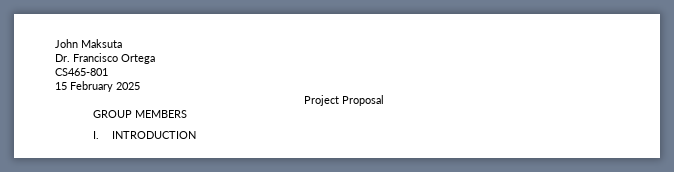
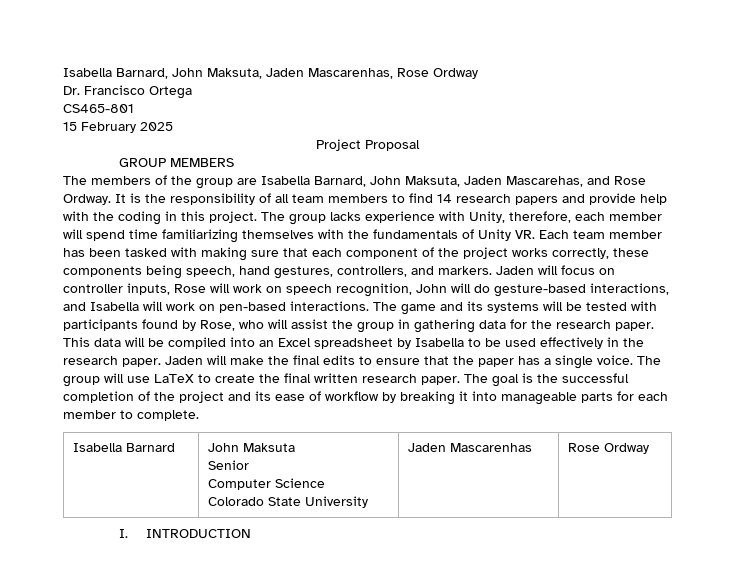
- John Maksuta
+ Isabella Barnard, John Maksuta, Jaden Mascarenhas, Rose Ordway
+ The members of the group are Isabella Barnard, John Maksuta, Jaden Mascarehas, and Rose Ordway. It is the responsibility of all team members to find 14 research papers and provide help with the coding in this project. The group lacks experience with Unity, therefore, each member will spend time familiarizing themselves with the fundamentals of Unity VR. Each team member has been tasked with making sure that each component of the project works correctly, these components being speech, hand gestures, controllers, and markers. Jaden will focus on controller inputs, Rose will work on speech recognition, John will do gesture-based interactions, and Isabella will work on pen-based interactions. The game and its systems will be tested with participants found by Rose, who will assist the group in gathering data for the research paper. This data will be compiled into an Excel spreadsheet by Isabella to be used effectively in the research paper. Jaden will make the final edits to ensure that the paper has a single voice. The group will use LaTeX to create the final written research paper. The goal is the successful completion of the project and its ease of workflow by breaking it into manageable parts for each member to complete.
+ Isabella Barnard | John Maksuta
+ Senior
+ Computer Science
+ Colorado State University | Jaden Mascarenhas | Rose Ordway

